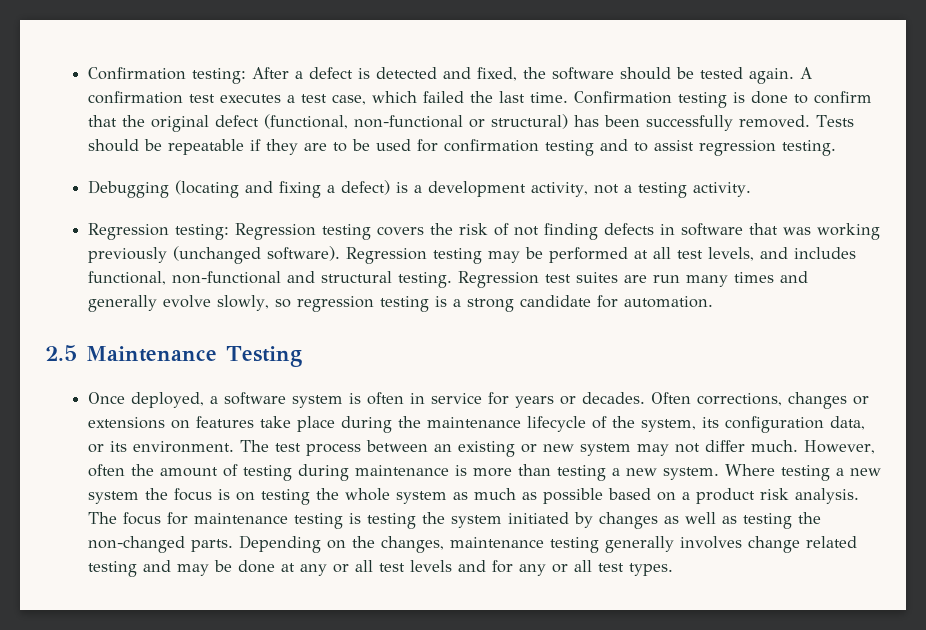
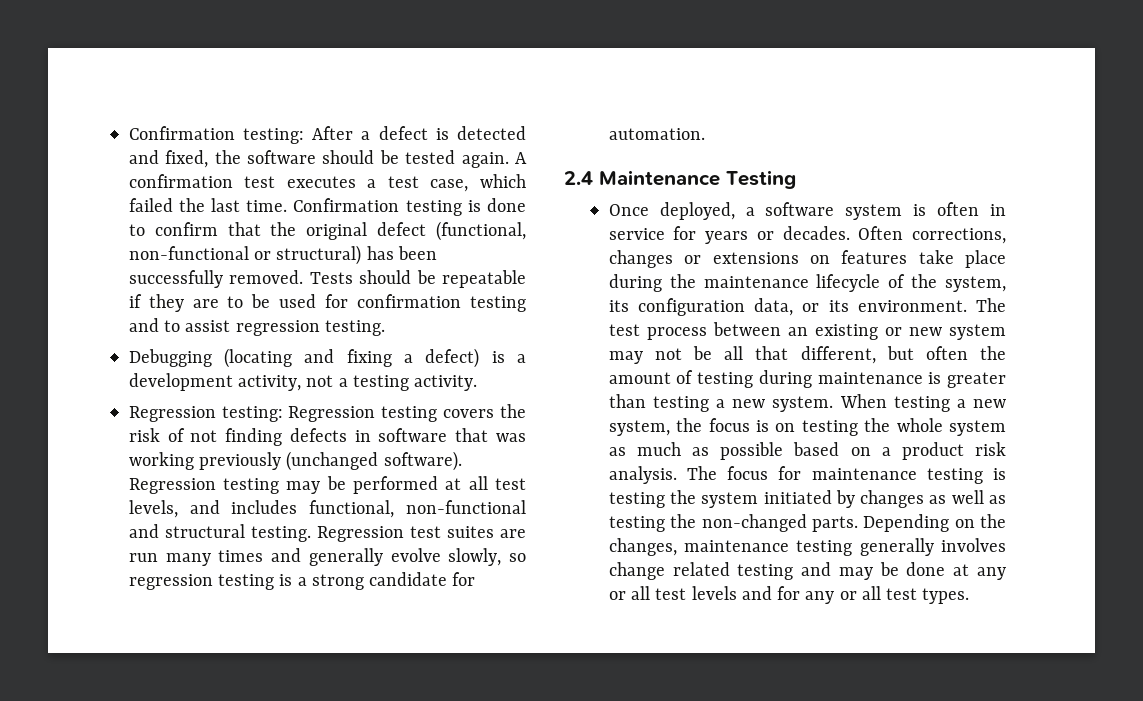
- 2.5 Maintenance Testing
+ 2.4 Maintenance Testing
- The test process between an existing or new system may not differ much. However, often the amount of testing during maintenance is more than testing a new system.
+ The test process between an existing or new system may not be all that different, but often the amount of testing during maintenance is greater than testing a new system.
- Where testing a new system the focus is on testing the whole system as much as possible based on a product risk analysis.
+ When testing a new system, the focus is on testing the whole system as much as possible based on a product risk analysis.

